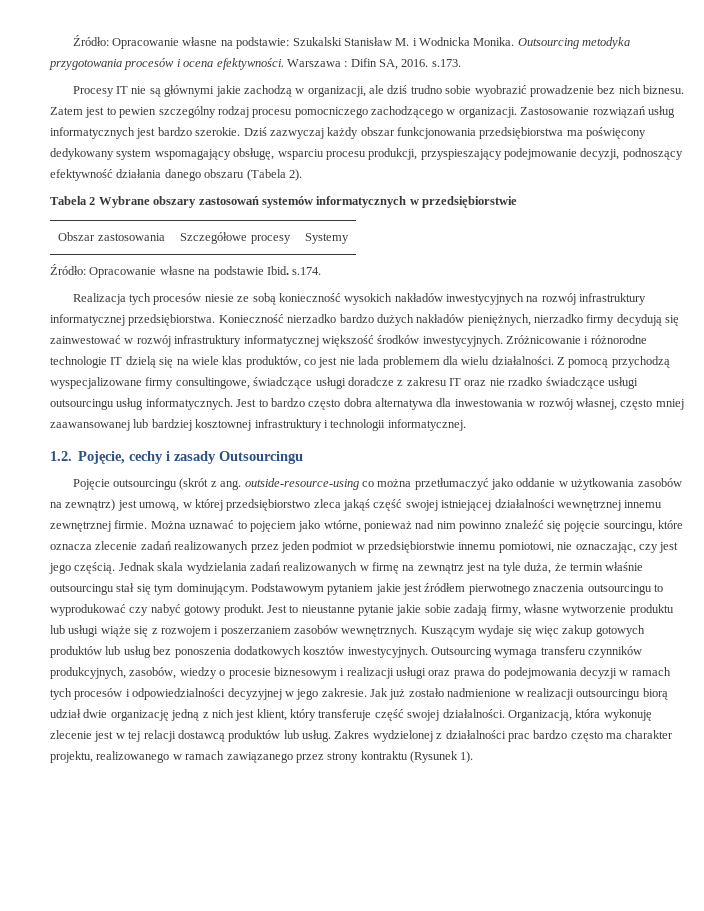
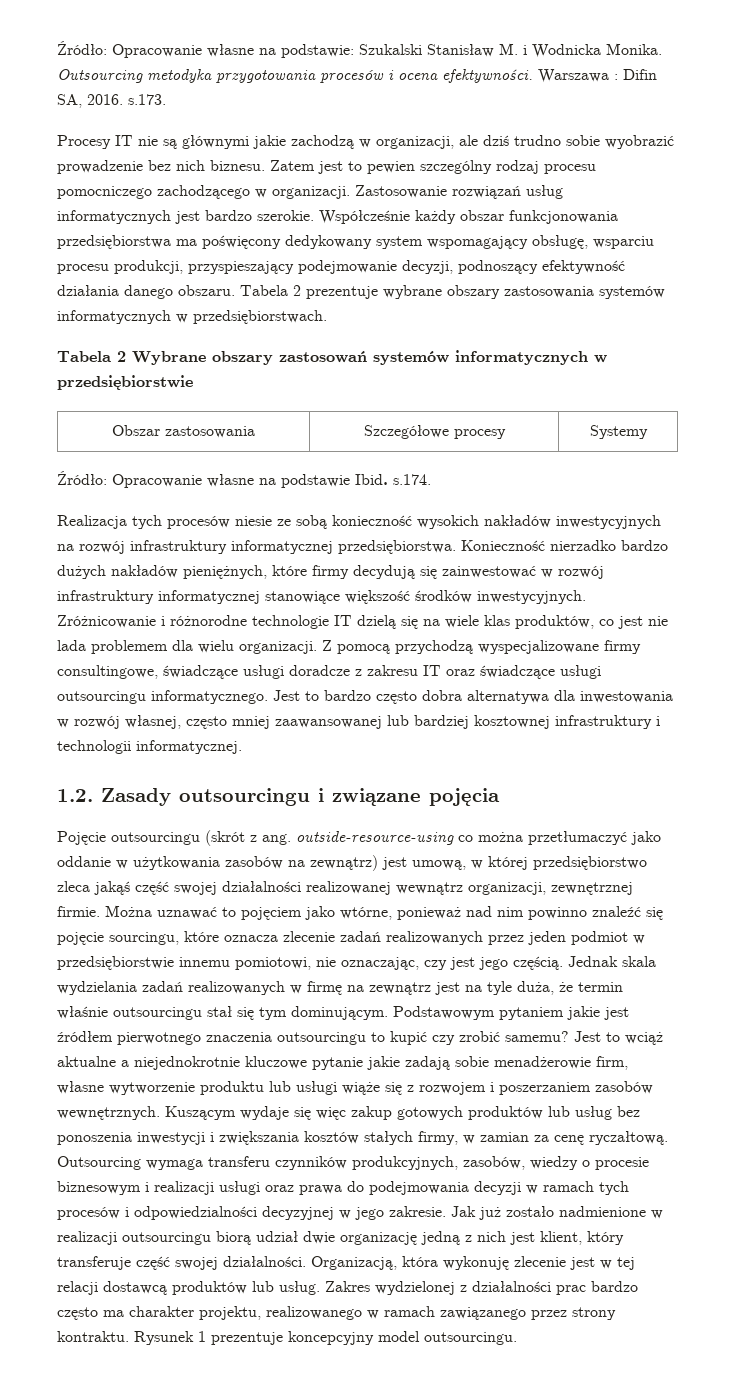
- Dziś zazwyczaj każdy obszar funkcjonowania przedsiębiorstwa ma poświęcony dedykowany system wspomagający obsługę, wsparciu procesu produkcji, przyspieszający podejmowanie decyzji, podnoszący efektywność działania danego obszaru (Tabela 2).
+ Współcześnie każdy obszar funkcjonowania przedsiębiorstwa ma poświęcony dedykowany system wspomagający obsługę, wsparciu procesu produkcji, przyspieszający podejmowanie decyzji, podnoszący efektywność działania danego obszaru. Tabela 2 prezentuje wybrane obszary zastosowania systemów informatycznych w przedsiębiorstwach.
- Konieczność nierzadko bardzo dużych nakładów pieniężnych, nierzadko firmy decydują się zainwestować w rozwój infrastruktury informatycznej większość środków inwestycyjnych.
+ Konieczność nierzadko bardzo dużych nakładów pieniężnych, które firmy decydują się zainwestować w rozwój infrastruktury informatycznej stanowiące większość środków inwestycyjnych.
- Zróżnicowanie i różnorodne technologie IT dzielą się na wiele klas produktów, co jest nie lada problemem dla wielu działalności.
+ Zróżnicowanie i różnorodne technologie IT dzielą się na wiele klas produktów, co jest nie lada problemem dla wielu organizacji.
- Z pomocą przychodzą wyspecjalizowane firmy consultingowe, świadczące usługi doradcze z zakresu IT oraz nie rzadko świadczące usługi outsourcingu usług informatycznych.
+ Z pomocą przychodzą wyspecjalizowane firmy consultingowe, świadczące usługi doradcze z zakresu IT oraz świadczące usługi outsourcingu informatycznego.
- 1.2. Pojęcie, cechy i zasady Outsourcingu
+ 1.2. Zasady outsourcingu i związane pojęcia
- Pojęcie outsourcingu (skrót z ang. outside-resource-using co można przetłumaczyć jako oddanie w użytkowania zasobów na zewnątrz) jest umową, w której przedsiębiorstwo zleca jakąś część swojej istniejącej działalności wewnętrznej innemu zewnętrznej firmie.
+ Pojęcie outsourcingu (skrót z ang. outside-resource-using co można przetłumaczyć jako oddanie w użytkowania zasobów na zewnątrz) jest umową, w której przedsiębiorstwo zleca jakąś część swojej działalności realizowanej wewnątrz organizacji, zewnętrznej firmie.
- Podstawowym pytaniem jakie jest źródłem pierwotnego znaczenia outsourcingu to wyprodukować czy nabyć gotowy produkt. Jest to nieustanne pytanie jakie sobie zadają firmy, własne wytworzenie produktu lub usługi wiąże się z rozwojem i poszerzaniem zasobów wewnętrznych.
+ Podstawowym pytaniem jakie jest źródłem pierwotnego znaczenia outsourcingu to kupić czy zrobić samemu? Jest to wciąż aktualne a niejednokrotnie kluczowe pytanie jakie zadają sobie menadżerowie firm, własne wytworzenie produktu lub usługi wiąże się z rozwojem i poszerzaniem zasobów wewnętrznych.
- Kuszącym wydaje się więc zakup gotowych produktów lub usług bez ponoszenia dodatkowych kosztów inwestycyjnych.
+ Kuszącym wydaje się więc zakup gotowych produktów lub usług bez ponoszenia inwestycji i zwiększania kosztów stałych firmy, w zamian za cenę ryczałtową.
- Zakres wydzielonej z działalności prac bardzo często ma charakter projektu, realizowanego w ramach zawiązanego przez strony kontraktu (Rysunek 1).
+ Zakres wydzielonej z działalności prac bardzo często ma charakter projektu, realizowanego w ramach zawiązanego przez strony kontraktu. Rysunek 1 prezentuje koncepcyjny model outsourcingu.

